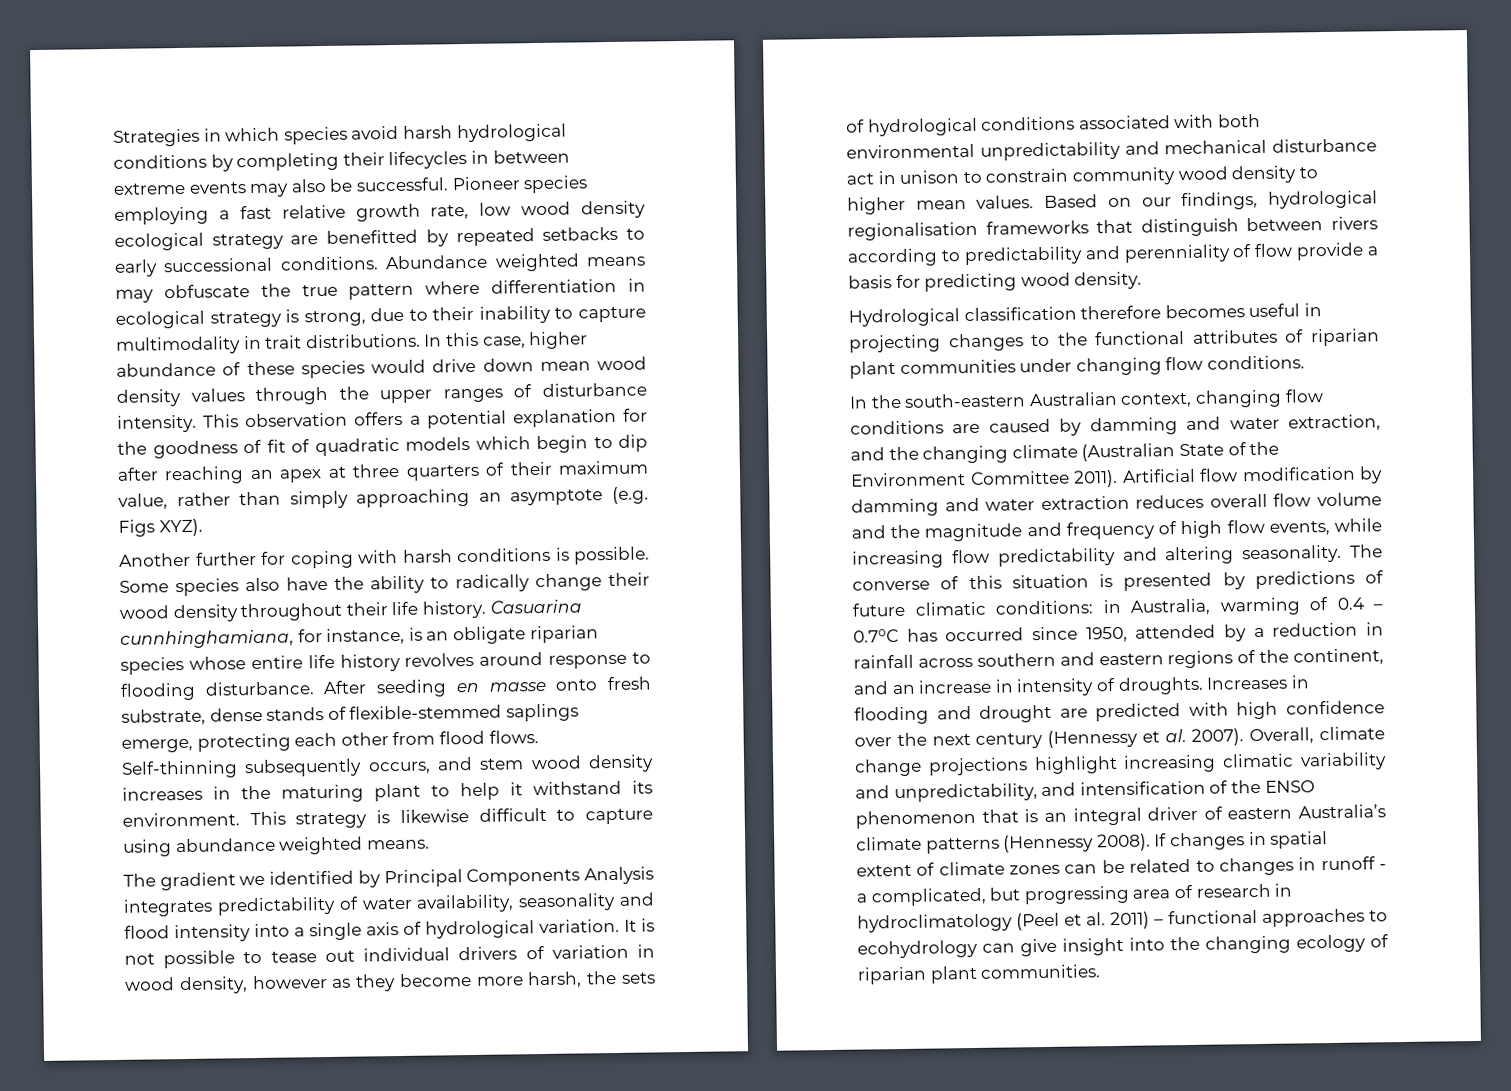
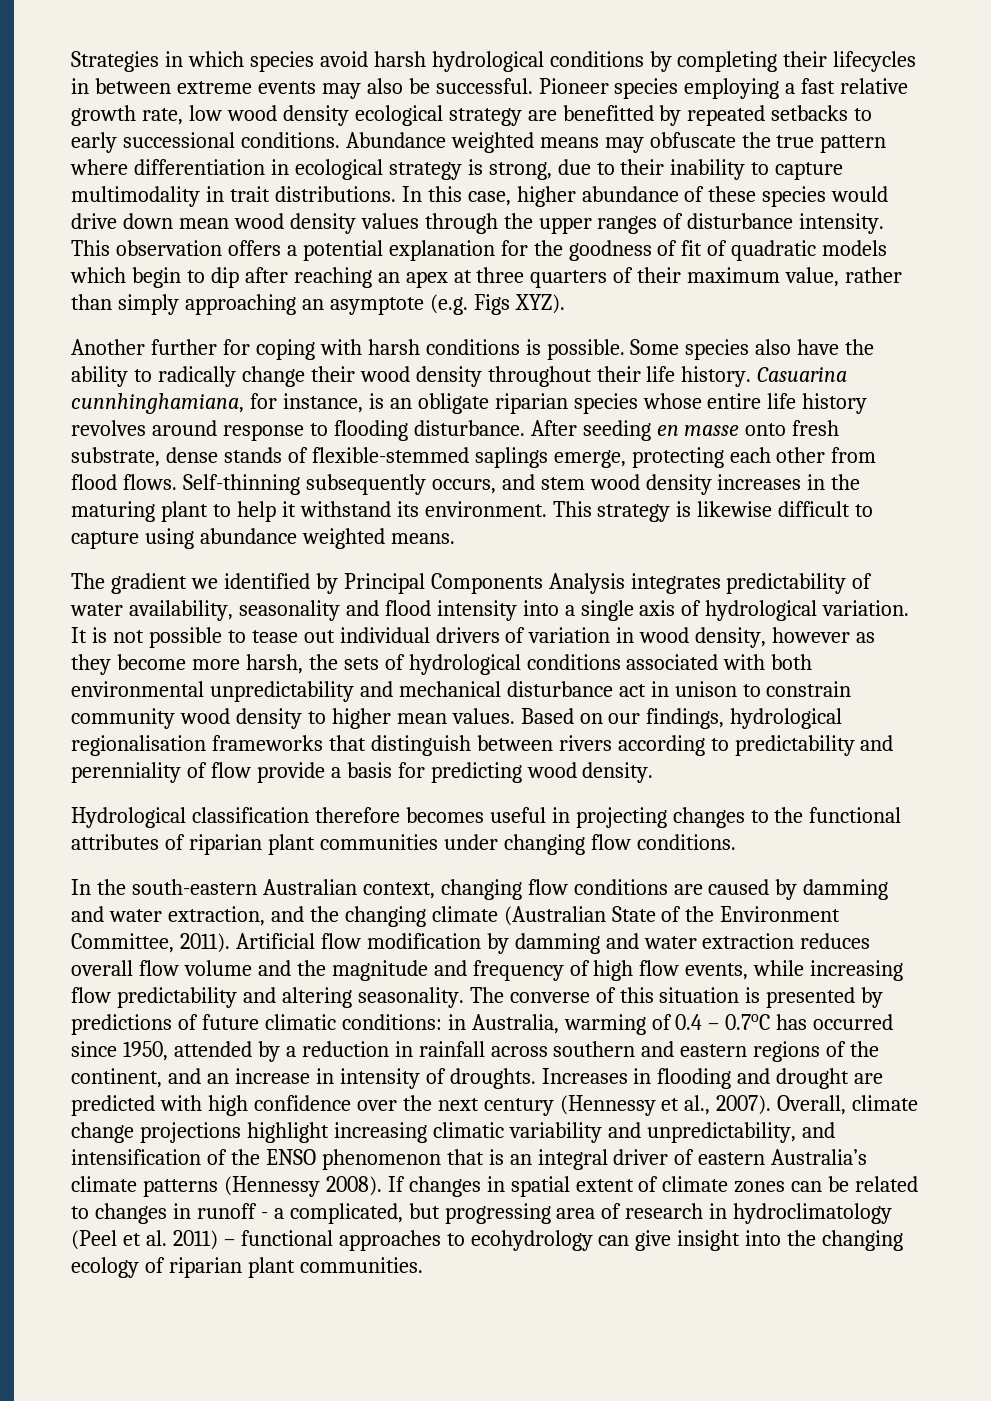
- In the south-eastern Australian context, changing flow conditions are caused by damming and water extraction, and the changing climate (Australian State of the Environment Committee 2011).
+ In the south-eastern Australian context, changing flow conditions are caused by damming and water extraction, and the changing climate (Australian State of the Environment Committee, 2011).
- Increases in flooding and drought are predicted with high confidence over the next century (Hennessy et al. 2007).
+ Increases in flooding and drought are predicted with high confidence over the next century (Hennessy et al., 2007).

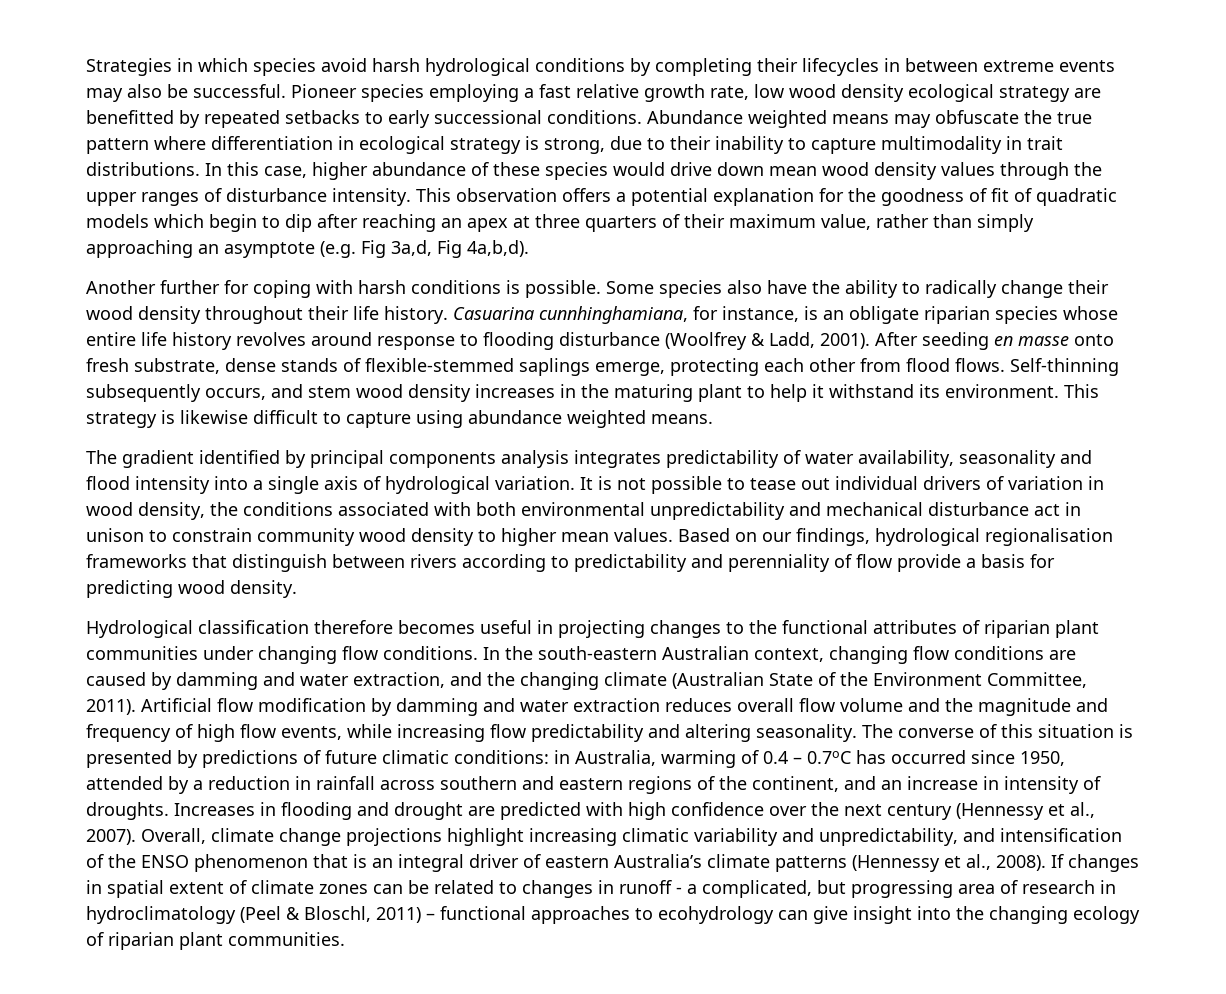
- This observation offers a potential explanation for the goodness of fit of quadratic models which begin to dip after reaching an apex at three quarters of their maximum value, rather than simply approaching an asymptote (e.g. Figs XYZ).
+ This observation offers a potential explanation for the goodness of fit of quadratic models which begin to dip after reaching an apex at three quarters of their maximum value, rather than simply approaching an asymptote (e.g. Fig 3a,d, Fig 4a,b,d).
- Casuarina cunnhinghamiana, for instance, is an obligate riparian species whose entire life history revolves around response to flooding disturbance.
+ Casuarina cunnhinghamiana, for instance, is an obligate riparian species whose entire life history revolves around response to flooding disturbance (Woolfrey & Ladd, 2001).
- The gradient we identified by Principal Components Analysis integrates predictability of water availability, seasonality and flood intensity into a single axis of hydrological variation.
+ The gradient identified by principal components analysis integrates predictability of water availability, seasonality and flood intensity into a single axis of hydrological variation.
- It is not possible to tease out individual drivers of variation in wood density, however as they become more harsh, the sets of hydrological conditions associated with both environmental unpredictability and mechanical disturbance act in unison to constrain community wood density to higher mean values.
+ It is not possible to tease out individual drivers of variation in wood density, the conditions associated with both environmental unpredictability and mechanical disturbance act in unison to constrain community wood density to higher mean values.
- Hydrological classification therefore becomes useful in projecting changes to the functional attributes of riparian plant communities under changing flow conditions.
- In the south-eastern Australian context, changing flow conditions are caused by damming and water extraction, and the changing climate (Australian State of the Environment Committee, 2011).
+ Hydrological classification therefore becomes useful in projecting changes to the functional attributes of riparian plant communities under changing flow conditions. In the south-eastern Australian context, changing flow conditions are caused by damming and water extraction, and the changing climate (Australian State of the Environment Committee, 2011).
- Overall, climate change projections highlight increasing climatic variability and unpredictability, and intensification of the ENSO phenomenon that is an integral driver of eastern Australia’s climate patterns (Hennessy 2008).
+ Overall, climate change projections highlight increasing climatic variability and unpredictability, and intensification of the ENSO phenomenon that is an integral driver of eastern Australia’s climate patterns (Hennessy et al., 2008).
- If changes in spatial extent of climate zones can be related to changes in runoff - a complicated, but progressing area of research in hydroclimatology (Peel et al. 2011) – functional approaches to ecohydrology can give insight into the changing ecology of riparian plant communities.
+ If changes in spatial extent of climate zones can be related to changes in runoff - a complicated, but progressing area of research in hydroclimatology (Peel & Bloschl, 2011) – functional approaches to ecohydrology can give insight into the changing ecology of riparian plant communities.

